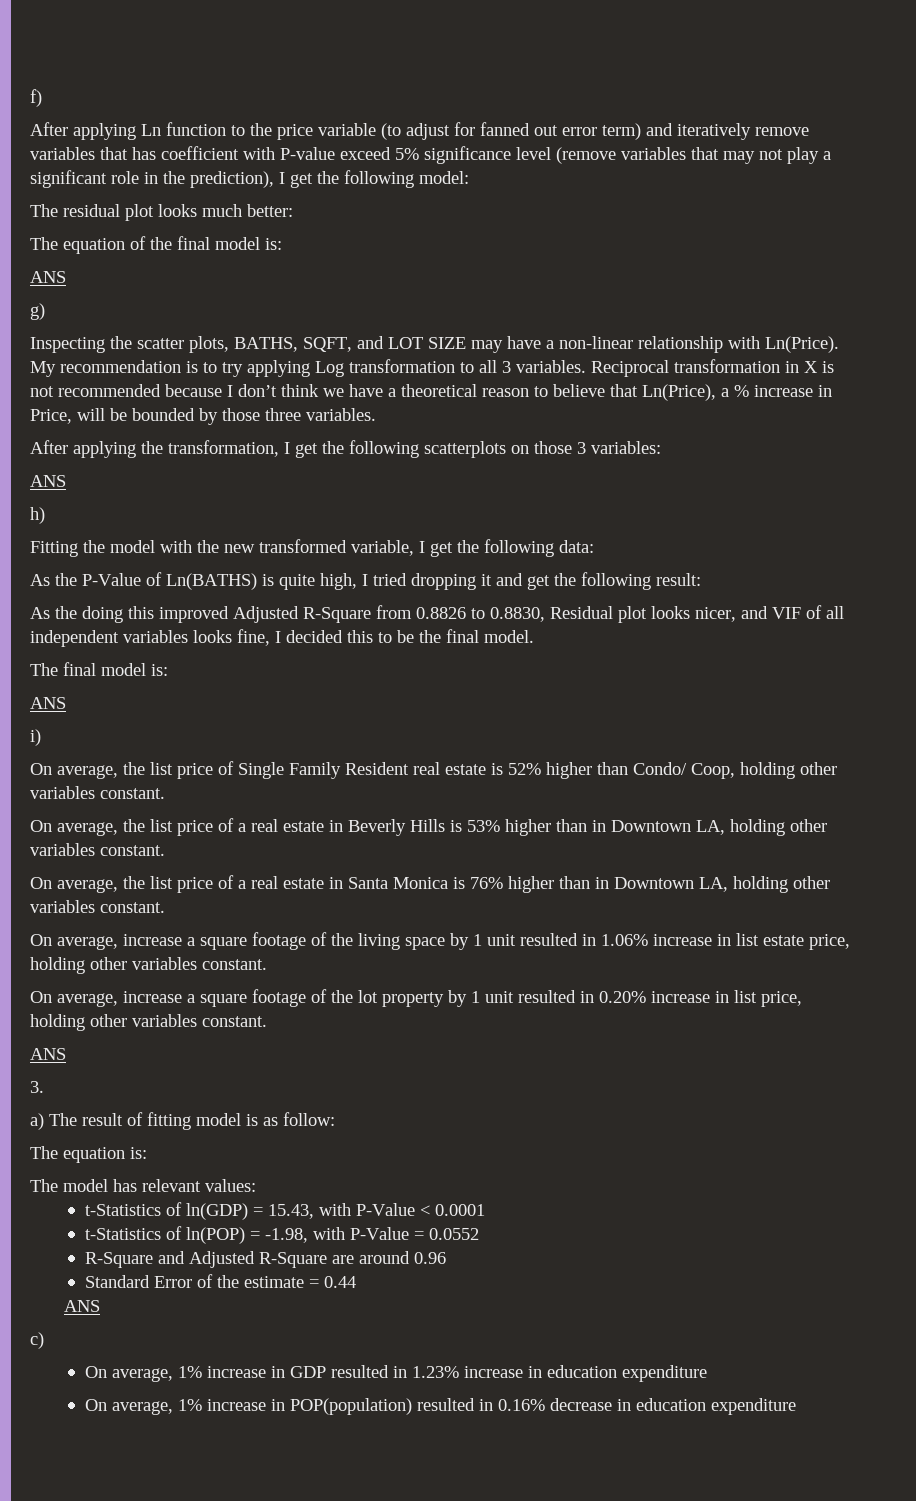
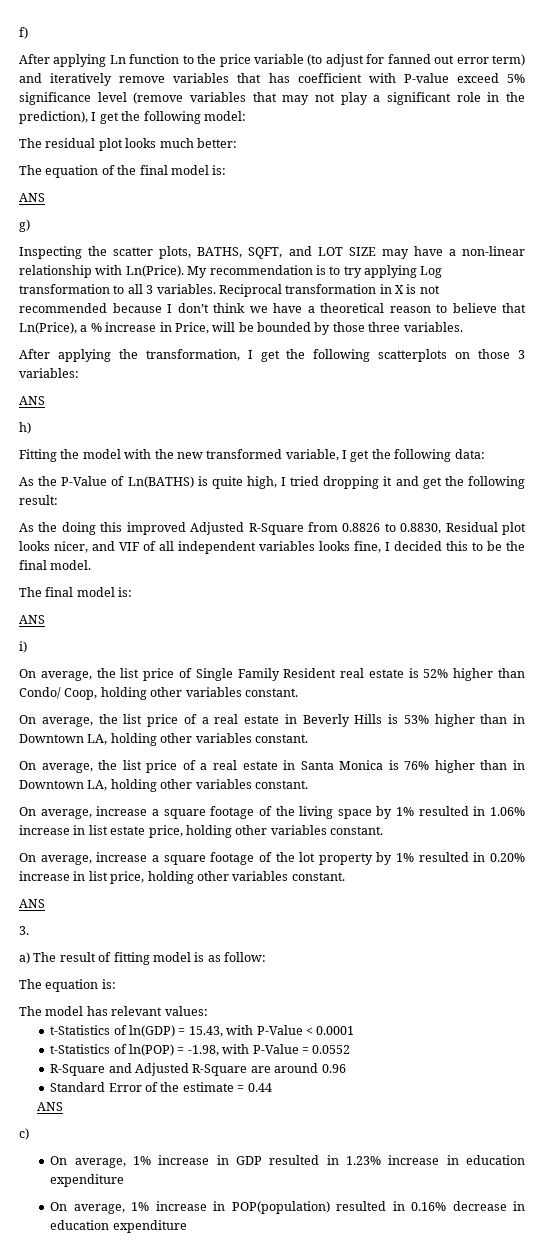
- On average, increase a square footage of the living space by 1 unit resulted in 1.06% increase in list estate price, holding other variables constant.
+ On average, increase a square footage of the living space by 1% resulted in 1.06% increase in list estate price, holding other variables constant.
- On average, increase a square footage of the lot property by 1 unit resulted in 0.20% increase in list price, holding other variables constant.
+ On average, increase a square footage of the lot property by 1% resulted in 0.20% increase in list price, holding other variables constant.

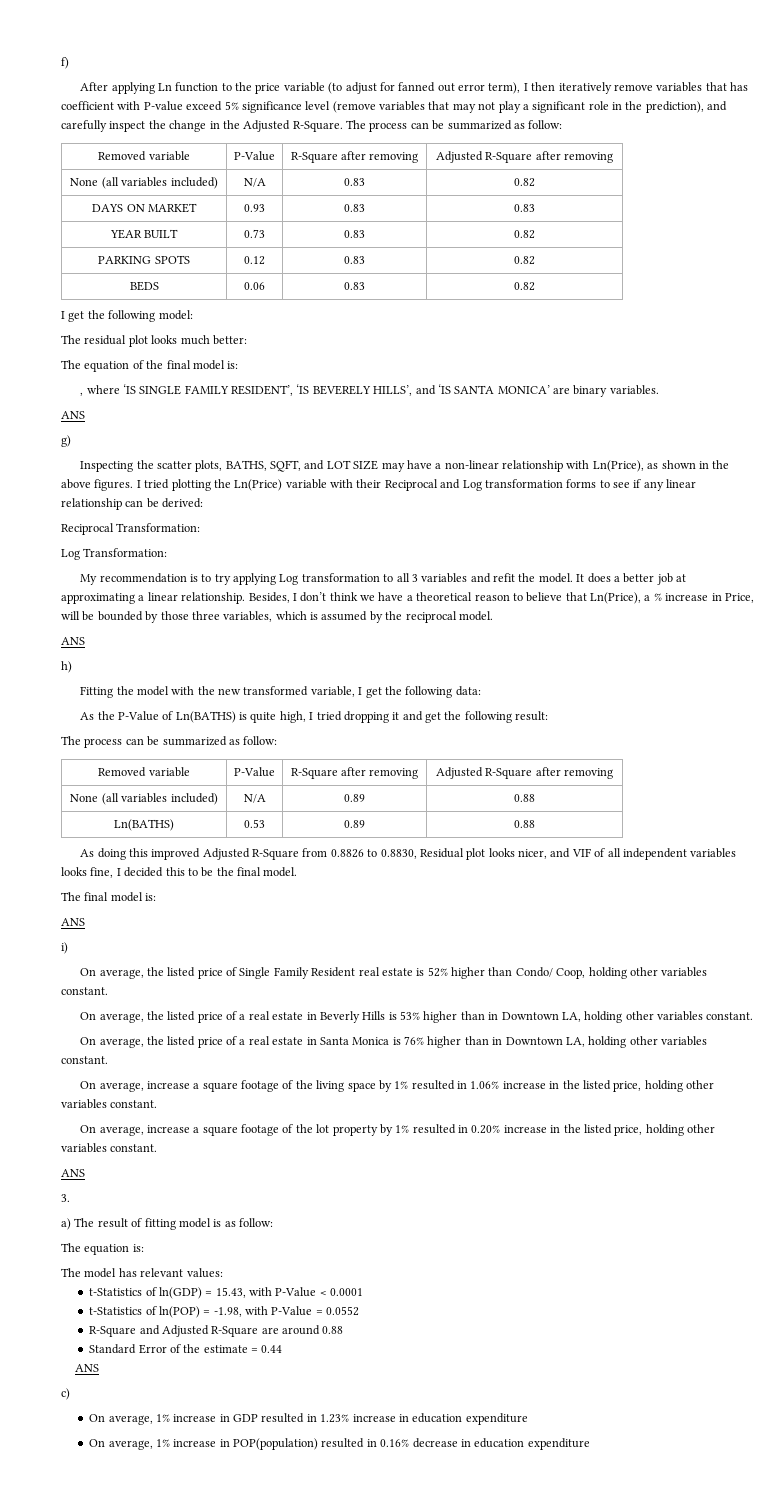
- After applying Ln function to the price variable (to adjust for fanned out error term) and iteratively remove variables that has coefficient with P-value exceed 5% significance level (remove variables that may not play a significant role in the prediction), I get the following model:
+ After applying Ln function to the price variable (to adjust for fanned out error term), I then iteratively remove variables that has coefficient with P-value exceed 5% significance level (remove variables that may not play a significant role in the prediction), and carefully inspect the change in the Adjusted R-Square. The process can be summarized as follow:
+ Removed variable | P-Value | R-Square after removing | Adjusted R-Square after removing
+ None (all variables included) | N/A | 0.83 | 0.82
+ DAYS ON MARKET | 0.93 | 0.83 | 0.83
+ YEAR BUILT | 0.73 | 0.83 | 0.82
+ PARKING SPOTS | 0.12 | 0.83 | 0.82
+ BEDS | 0.06 | 0.83 | 0.82
+ I get the following model:
+ , where ‘IS SINGLE FAMILY RESIDENT’, ‘IS BEVERELY HILLS’, and ‘IS SANTA MONICA’ are binary variables.
- Inspecting the scatter plots, BATHS, SQFT, and LOT SIZE may have a non-linear relationship with Ln(Price). My recommendation is to try applying Log transformation to all 3 variables. Reciprocal transformation in X is not recommended because I don’t think we have a theoretical reason to believe that Ln(Price), a % increase in Price, will be bounded by those three variables.
- After applying the transformation, I get the following scatterplots on those 3 variables:
+ Inspecting the scatter plots, BATHS, SQFT, and LOT SIZE may have a non-linear relationship with Ln(Price), as shown in the above figures. I tried plotting the Ln(Price) variable with their Reciprocal and Log transformation forms to see if any linear relationship can be derived:
+ Reciprocal Transformation:
+ Log Transformation:
+ My recommendation is to try applying Log transformation to all 3 variables and refit the model. It does a better job at approximating a linear relationship. Besides, I don’t think we have a theoretical reason to believe that Ln(Price), a % increase in Price, will be bounded by those three variables, which is assumed by the reciprocal model.
  As the P-Value of Ln(BATHS) is quite high, I tried dropping it and get the following result:
- As the doing this improved Adjusted R-Square from 0.8826 to 0.8830, Residual plot looks nicer, and VIF of all independent variables looks fine, I decided this to be the final model.
+ The process can be summarized as follow:
+ Removed variable | P-Value | R-Square after removing | Adjusted R-Square after removing
+ None (all variables included) | N/A | 0.89 | 0.88
+ Ln(BATHS) | 0.53 | 0.89 | 0.88
+ As doing this improved Adjusted R-Square from 0.8826 to 0.8830, Residual plot looks nicer, and VIF of all independent variables looks fine, I decided this to be the final model.
- On average, the list price of Single Family Resident real estate is 52% higher than Condo/ Coop, holding other variables constant.
+ On average, the listed price of Single Family Resident real estate is 52% higher than Condo/ Coop, holding other variables constant.
- On average, the list price of a real estate in Beverly Hills is 53% higher than in Downtown LA, holding other variables constant.
+ On average, the listed price of a real estate in Beverly Hills is 53% higher than in Downtown LA, holding other variables constant.
- On average, the list price of a real estate in Santa Monica is 76% higher than in Downtown LA, holding other variables constant.
+ On average, the listed price of a real estate in Santa Monica is 76% higher than in Downtown LA, holding other variables constant.
- On average, increase a square footage of the living space by 1% resulted in 1.06% increase in list estate price, holding other variables constant.
+ On average, increase a square footage of the living space by 1% resulted in 1.06% increase in the listed price, holding other variables constant.
- On average, increase a square footage of the lot property by 1% resulted in 0.20% increase in list price, holding other variables constant.
+ On average, increase a square footage of the lot property by 1% resulted in 0.20% increase in the listed price, holding other variables constant.
- R-Square and Adjusted R-Square are around 0.96
+ R-Square and Adjusted R-Square are around 0.88

